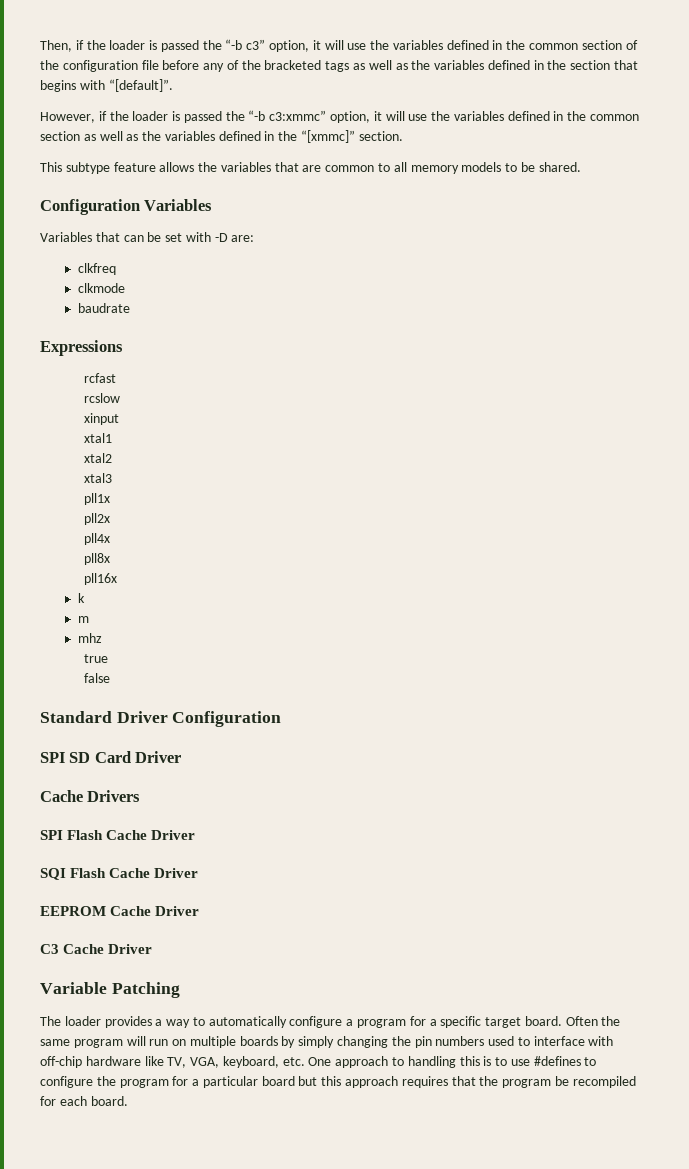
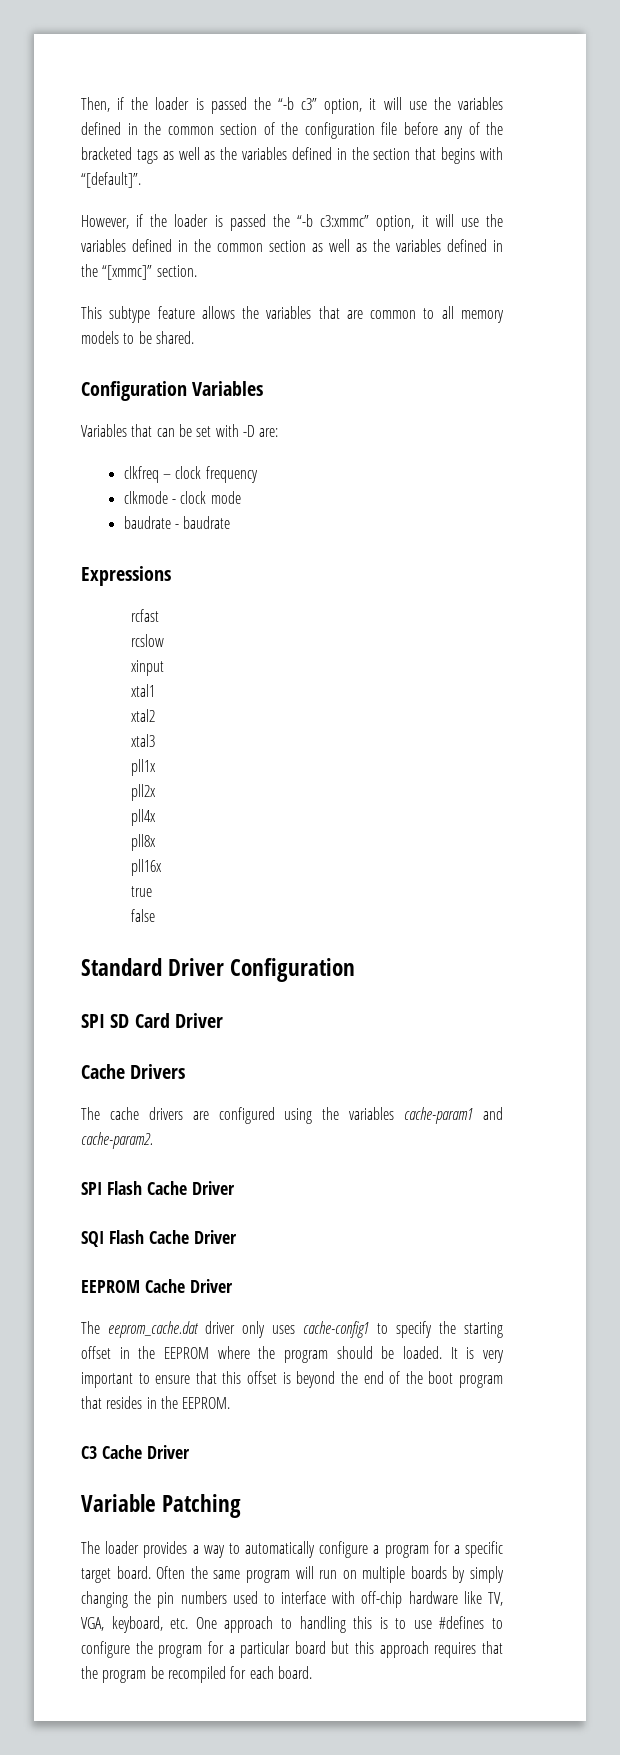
- clkfreq
- clkmode
- baudrate
+ clkfreq – clock frequency
+ clkmode - clock mode
+ baudrate - baudrate
- k
- m
- mhz
+ The cache drivers are configured using the variables cache-param1 and cache-param2.
+ The eeprom_cache.dat driver only uses cache-config1 to specify the starting offset in the EEPROM where the program should be loaded. It is very important to ensure that this offset is beyond the end of the boot program that resides in the EEPROM.

